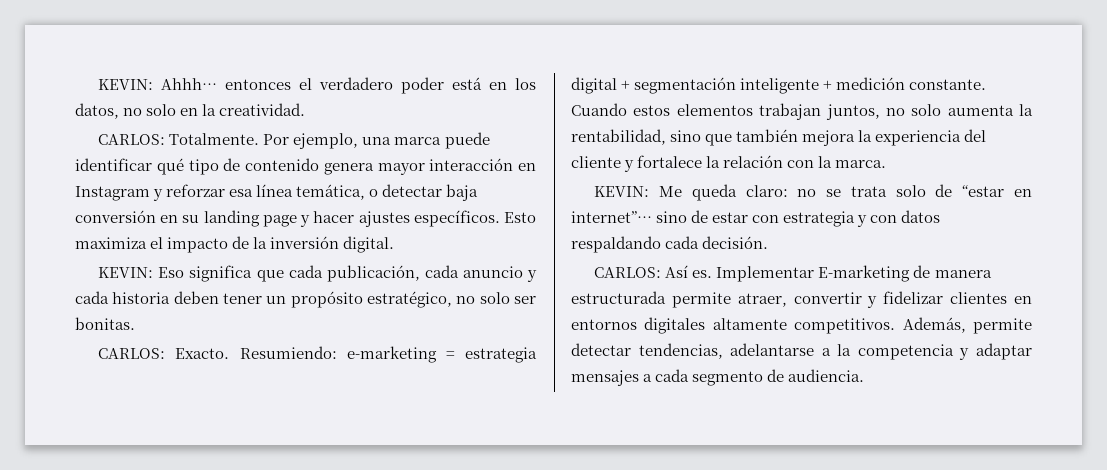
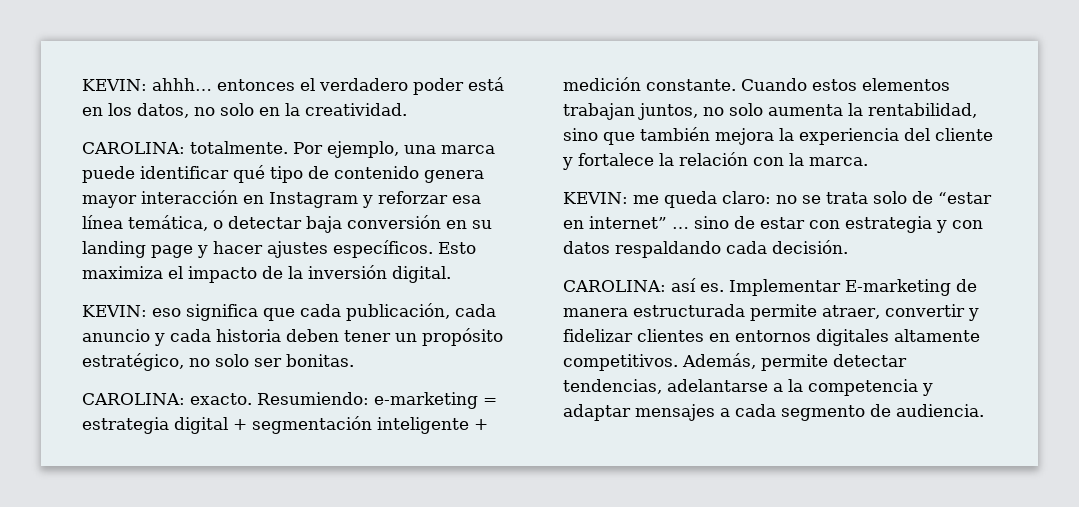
- KEVIN: Ahhh… entonces el verdadero poder está en los datos, no solo en la creatividad.
+ KEVIN: ahhh… entonces el verdadero poder está en los datos, no solo en la creatividad.
- CARLOS: Totalmente.
+ CAROLINA: totalmente.
- KEVIN: Eso significa que cada publicación, cada anuncio y cada historia deben tener un propósito estratégico, no solo ser bonitas.
+ KEVIN: eso significa que cada publicación, cada anuncio y cada historia deben tener un propósito estratégico, no solo ser bonitas.
- CARLOS: Exacto.
+ CAROLINA: exacto.
- KEVIN: Me queda claro: no se trata solo de “estar en internet”… sino de estar con estrategia y con datos respaldando cada decisión.
+ KEVIN: me queda claro: no se trata solo de “estar en internet” … sino de estar con estrategia y con datos respaldando cada decisión.
- CARLOS: Así es.
+ CAROLINA: así es.

